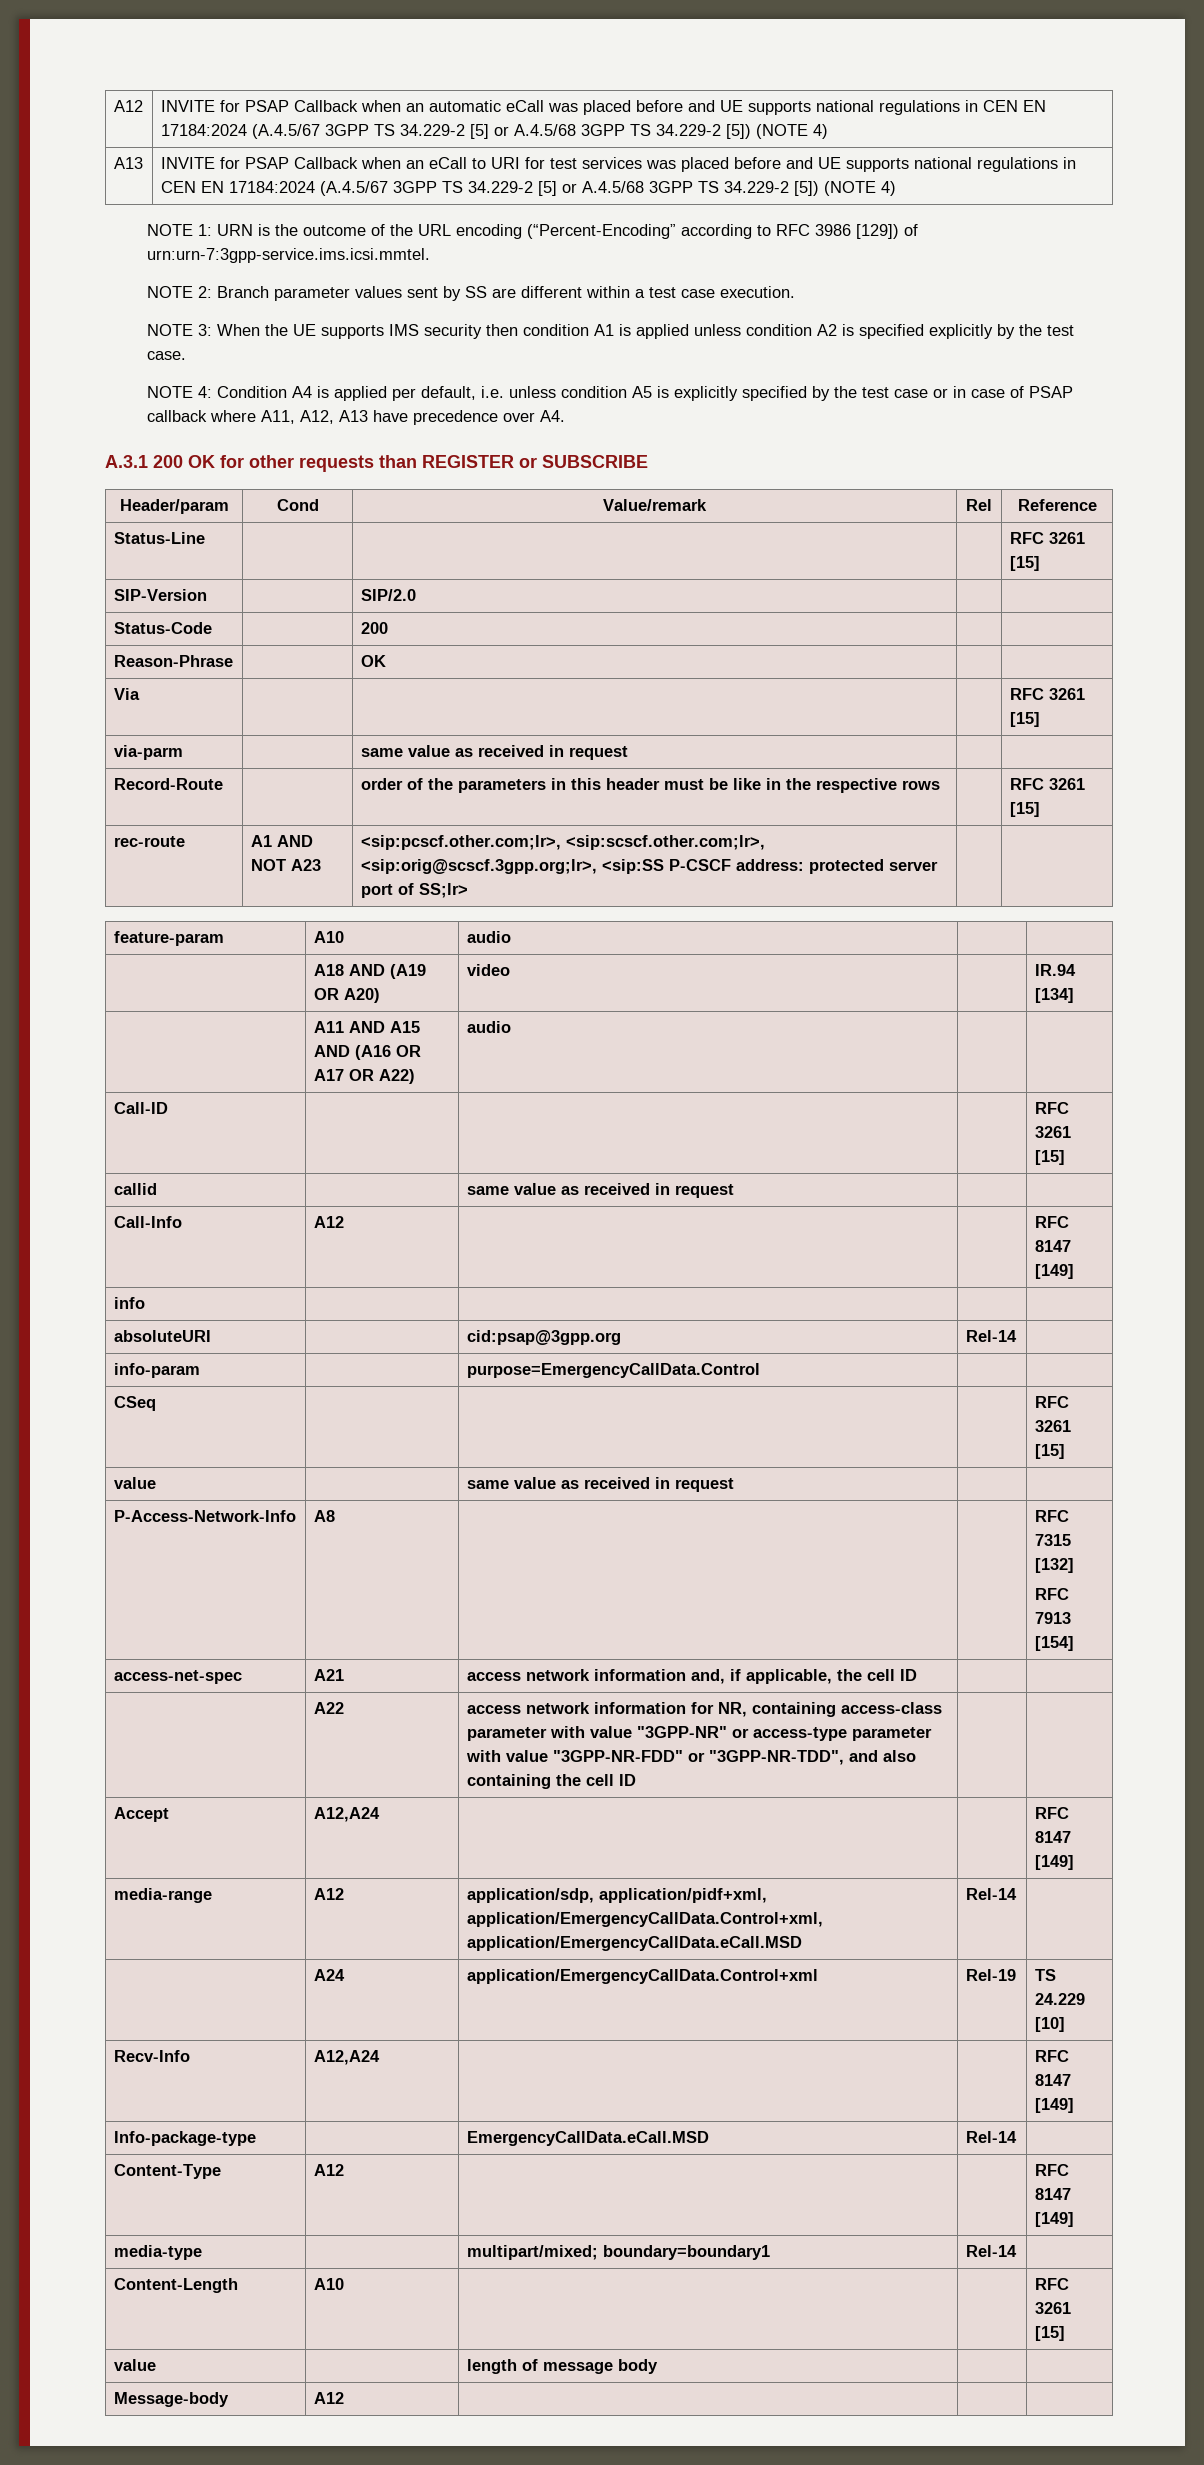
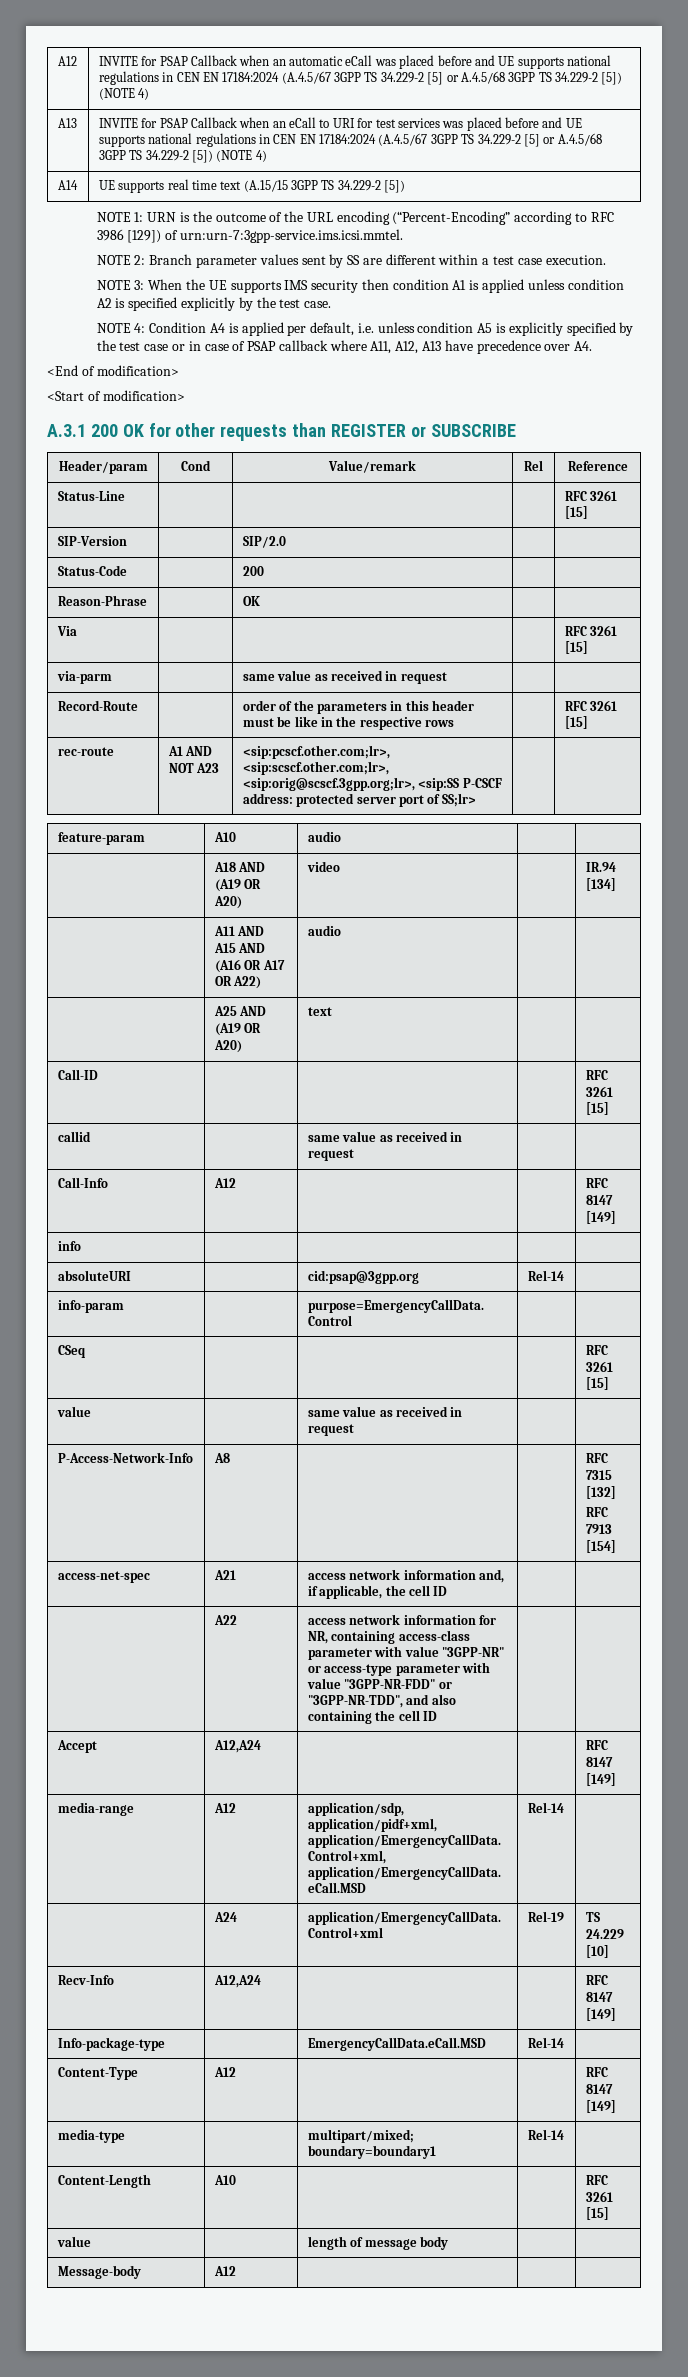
+ A14 | UE supports real time text (A.15/15 3GPP TS 34.229-2 [5])
+ <End of modification>
+ <Start of modification>
+ | A25 AND (A19 OR A20) | text | |

